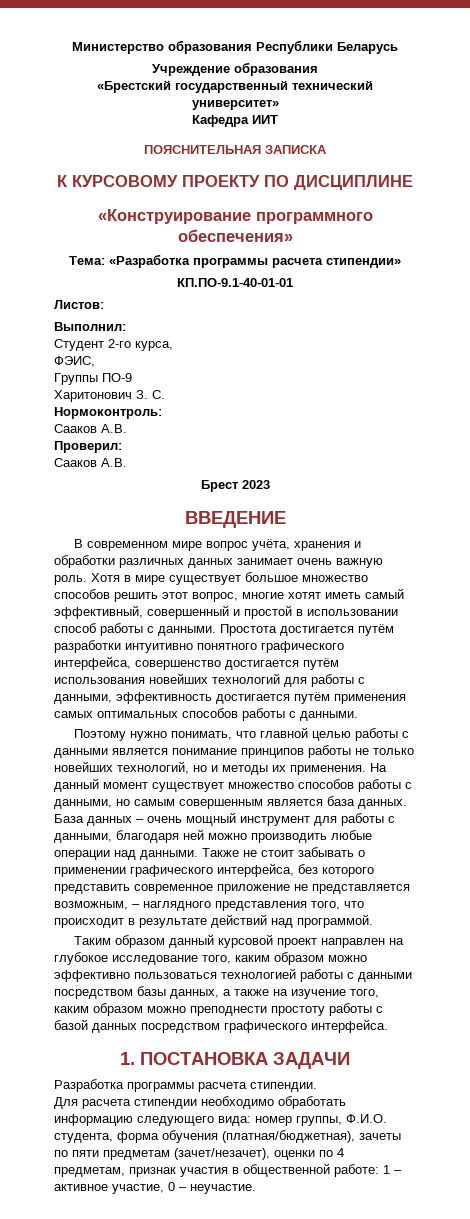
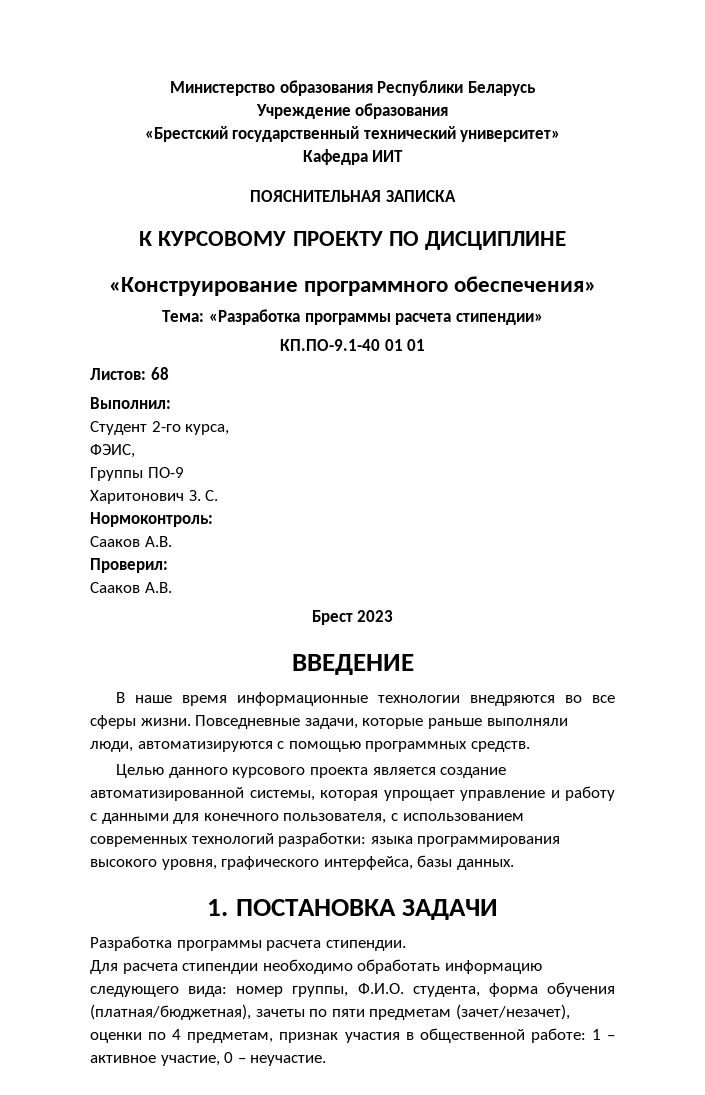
- КП.ПО-9.1-40-01-01
+ КП.ПО-9.1-40 01 01
- Листов:
+ Листов: 68
- В современном мире вопрос учёта, хранения и обработки различных данных занимает очень важную роль. Хотя в мире существует большое множество способов решить этот вопрос, многие хотят иметь самый эффективный, совершенный и простой в использовании способ работы с данными. Простота достигается путём разработки интуитивно понятного графического интерфейса, совершенство достигается путём использования новейших технологий для работы с данными, эффективность достигается путём применения самых оптимальных способов работы с данными.
- Поэтому нужно понимать, что главной целью работы с данными является понимание принципов работы не только новейших технологий, но и методы их применения. На данный момент существует множество способов работы с данными, но самым совершенным является база данных. База данных – очень мощный инструмент для работы с данными, благодаря ней можно производить любые операции над данными. Также не стоит забывать о применении графического интерфейса, без которого представить современное приложение не представляется возможным, – наглядного представления того, что происходит в результате действий над программой.
- Таким образом данный курсовой проект направлен на глубокое исследование того, каким образом можно эффективно пользоваться технологией работы с данными посредством базы данных, а также на изучение того, каким образом можно преподнести простоту работы с базой данных посредством графического интерфейса.
+ В наше время информационные технологии внедряются во все сферы жизни. Повседневные задачи, которые раньше выполняли люди, автоматизируются с помощью программных средств.
+ Целью данного курсового проекта является создание автоматизированной системы, которая упрощает управление и работу с данными для конечного пользователя, с использованием современных технологий разработки: языка программирования высокого уровня, графического интерфейса, базы данных.

